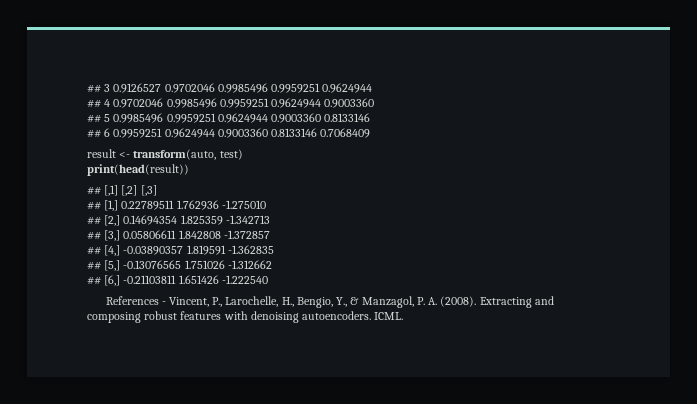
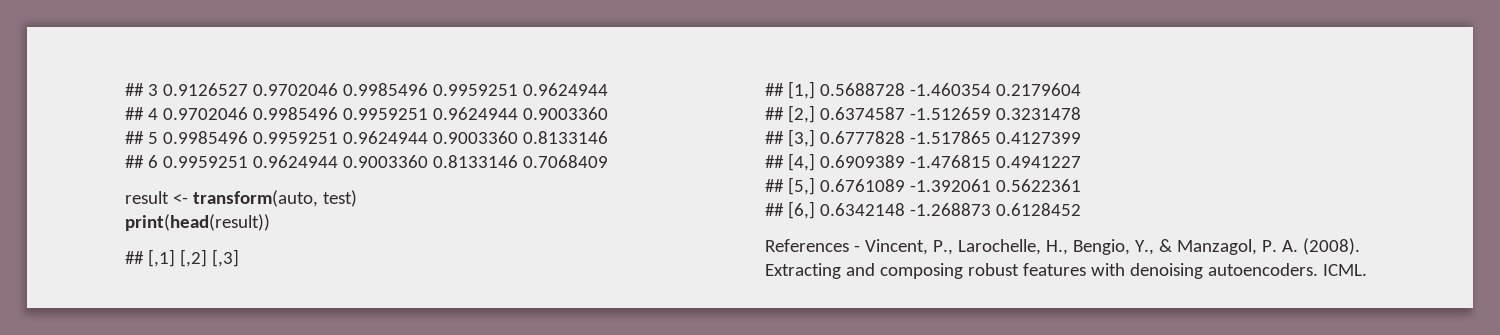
- ## [1,] 0.22789511 1.762936 -1.275010
+ ## [1,] 0.5688728 -1.460354 0.2179604
- ## [2,] 0.14694354 1.825359 -1.342713
+ ## [2,] 0.6374587 -1.512659 0.3231478
- ## [3,] 0.05806611 1.842808 -1.372857
+ ## [3,] 0.6777828 -1.517865 0.4127399
- ## [4,] -0.03890357 1.819591 -1.362835
+ ## [4,] 0.6909389 -1.476815 0.4941227
- ## [5,] -0.13076565 1.751026 -1.312662
+ ## [5,] 0.6761089 -1.392061 0.5622361
- ## [6,] -0.21103811 1.651426 -1.222540
+ ## [6,] 0.6342148 -1.268873 0.6128452

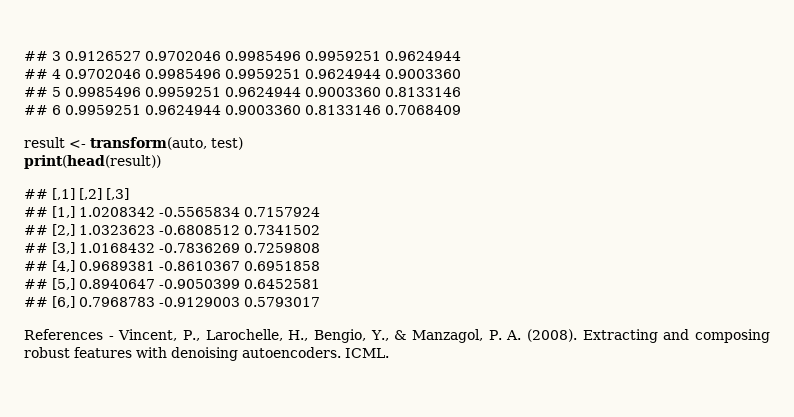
- ## [1,] 0.5688728 -1.460354 0.2179604
+ ## [1,] 1.0208342 -0.5565834 0.7157924
- ## [2,] 0.6374587 -1.512659 0.3231478
+ ## [2,] 1.0323623 -0.6808512 0.7341502
- ## [3,] 0.6777828 -1.517865 0.4127399
+ ## [3,] 1.0168432 -0.7836269 0.7259808
- ## [4,] 0.6909389 -1.476815 0.4941227
+ ## [4,] 0.9689381 -0.8610367 0.6951858
- ## [5,] 0.6761089 -1.392061 0.5622361
+ ## [5,] 0.8940647 -0.9050399 0.6452581
- ## [6,] 0.6342148 -1.268873 0.6128452
+ ## [6,] 0.7968783 -0.9129003 0.5793017

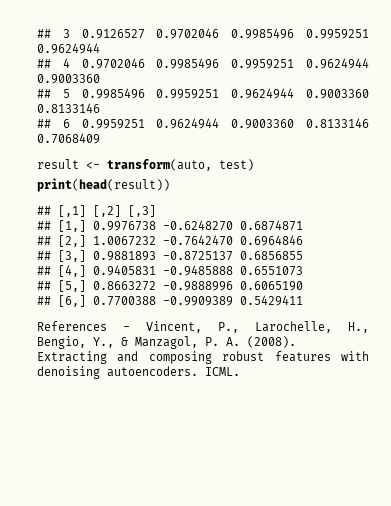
- ## [1,] 1.0208342 -0.5565834 0.7157924
+ ## [1,] 0.9976738 -0.6248270 0.6874871
- ## [2,] 1.0323623 -0.6808512 0.7341502
+ ## [2,] 1.0067232 -0.7642470 0.6964846
- ## [3,] 1.0168432 -0.7836269 0.7259808
+ ## [3,] 0.9881893 -0.8725137 0.6856855
- ## [4,] 0.9689381 -0.8610367 0.6951858
+ ## [4,] 0.9405831 -0.9485888 0.6551073
- ## [5,] 0.8940647 -0.9050399 0.6452581
+ ## [5,] 0.8663272 -0.9888996 0.6065190
- ## [6,] 0.7968783 -0.9129003 0.5793017
+ ## [6,] 0.7700388 -0.9909389 0.5429411

